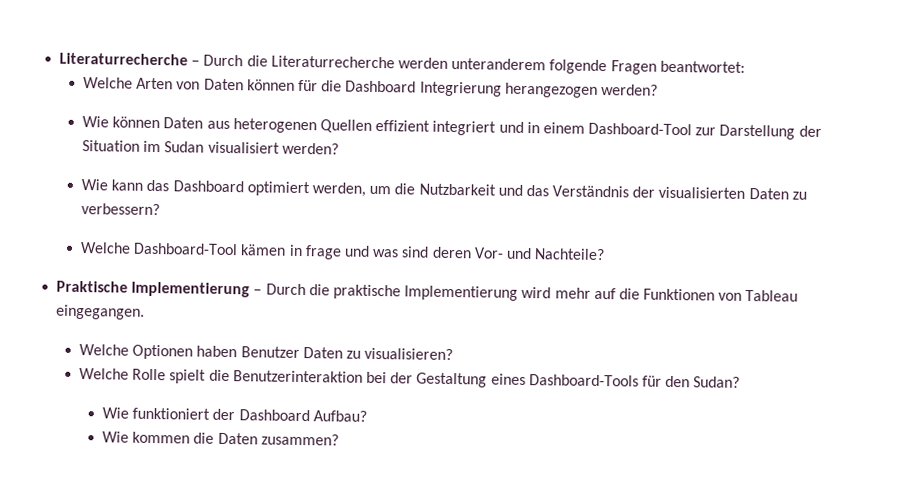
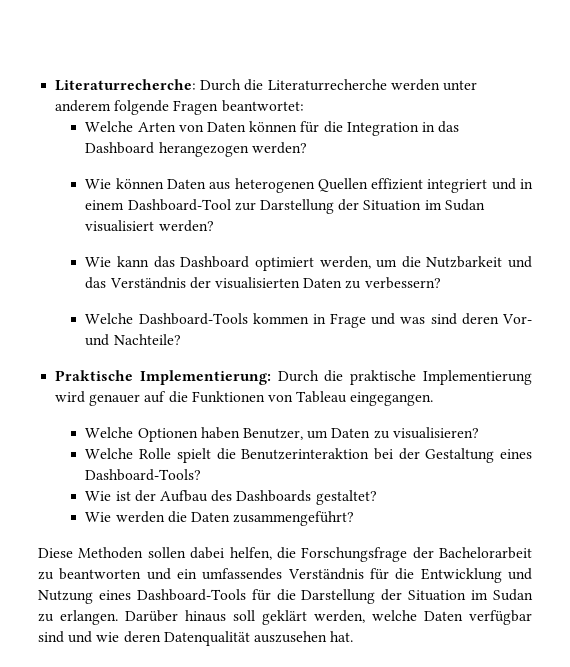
- Literaturrecherche – Durch die Literaturrecherche werden unteranderem folgende Fragen beantwortet:
+ Literaturrecherche: Durch die Literaturrecherche werden unter anderem folgende Fragen beantwortet:
- Welche Arten von Daten können für die Dashboard Integrierung herangezogen werden?
+ Welche Arten von Daten können für die Integration in das Dashboard herangezogen werden?
- Welche Dashboard-Tool kämen in frage und was sind deren Vor- und Nachteile?
+ Welche Dashboard-Tools kommen in Frage und was sind deren Vor- und Nachteile?
- Praktische Implementierung – Durch die praktische Implementierung wird mehr auf die Funktionen von Tableau eingegangen.
+ Praktische Implementierung: Durch die praktische Implementierung wird genauer auf die Funktionen von Tableau eingegangen.
- Welche Optionen haben Benutzer Daten zu visualisieren?
+ Welche Optionen haben Benutzer, um Daten zu visualisieren?
- Welche Rolle spielt die Benutzerinteraktion bei der Gestaltung eines Dashboard-Tools für den Sudan?
- Wie funktioniert der Dashboard Aufbau?
- Wie kommen die Daten zusammen?
+ Welche Rolle spielt die Benutzerinteraktion bei der Gestaltung eines Dashboard-Tools?
+ Wie ist der Aufbau des Dashboards gestaltet?
+ Wie werden die Daten zusammengeführt?
+ Diese Methoden sollen dabei helfen, die Forschungsfrage der Bachelorarbeit zu beantworten und ein umfassendes Verständnis für die Entwicklung und Nutzung eines Dashboard-Tools für die Darstellung der Situation im Sudan zu erlangen. Darüber hinaus soll geklärt werden, welche Daten verfügbar sind und wie deren Datenqualität auszusehen hat.

